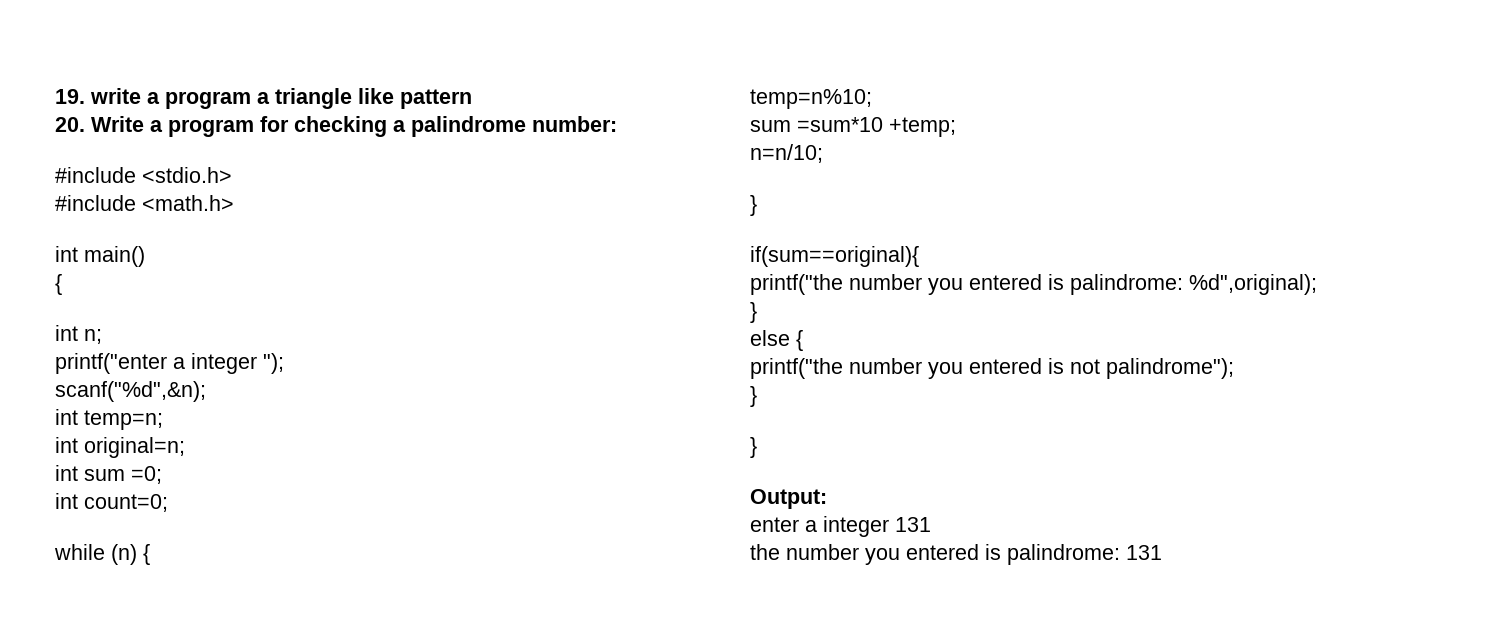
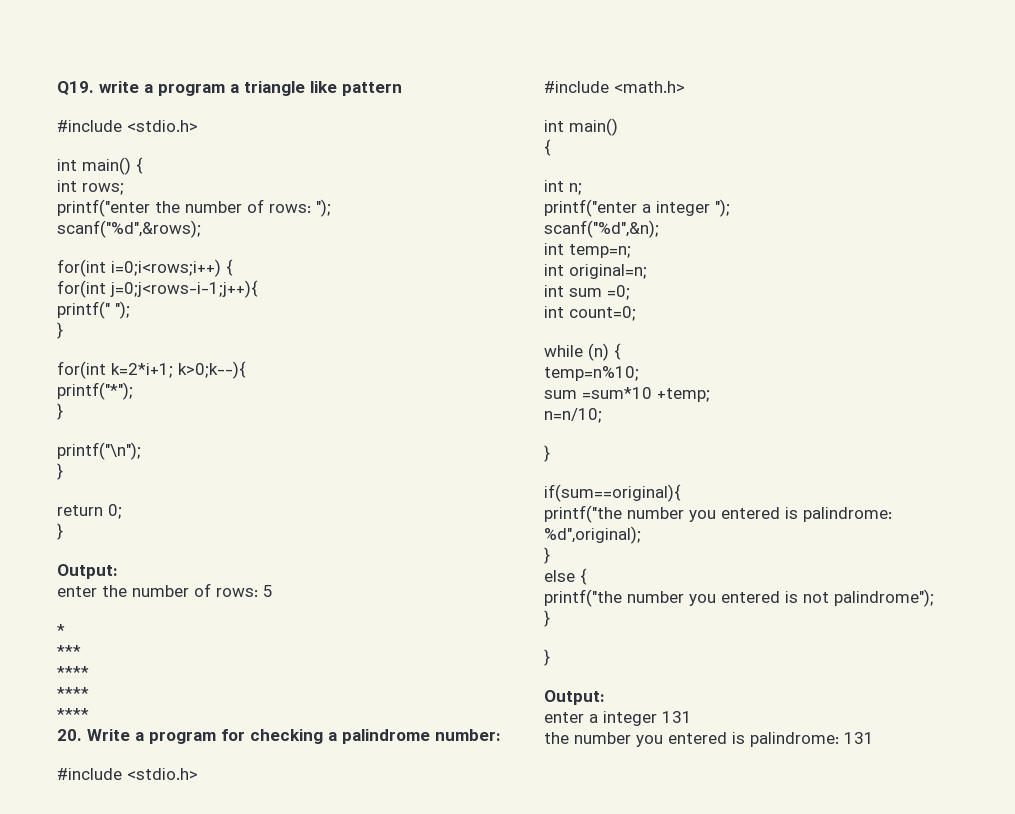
- 19. write a program a triangle like pattern
+ Q19. write a program a triangle like pattern
+ #include <stdio.h>
+ int main() {
+ int rows;
+ printf("enter the number of rows: ");
+ scanf("%d",&rows);
+ for(int i=0;i<rows;i++) {
+ for(int j=0;j<rows-i-1;j++){
+ printf(" ");
+ }
+ for(int k=2*i+1; k>0;k--){
+ printf("*");
+ }
+ printf("\n");
+ }
+ return 0;
+ }
+ Output:
+ enter the number of rows: 5
+ *
+ ***
+ ****
+ ****
+ ****

